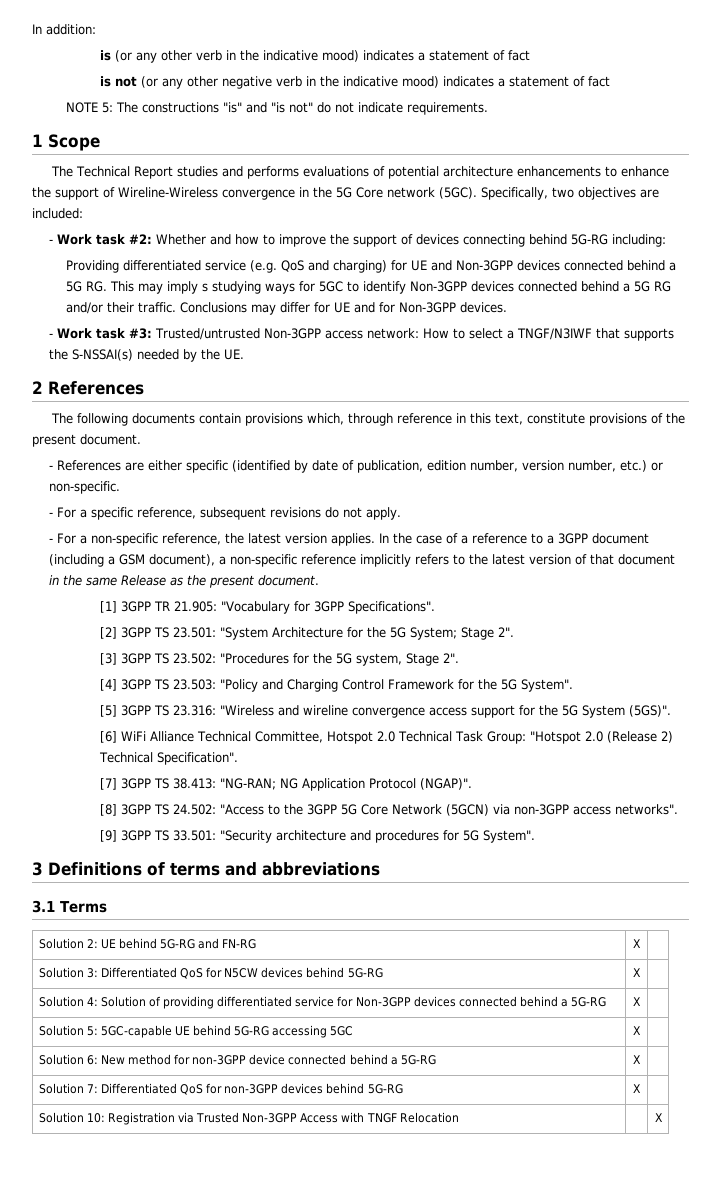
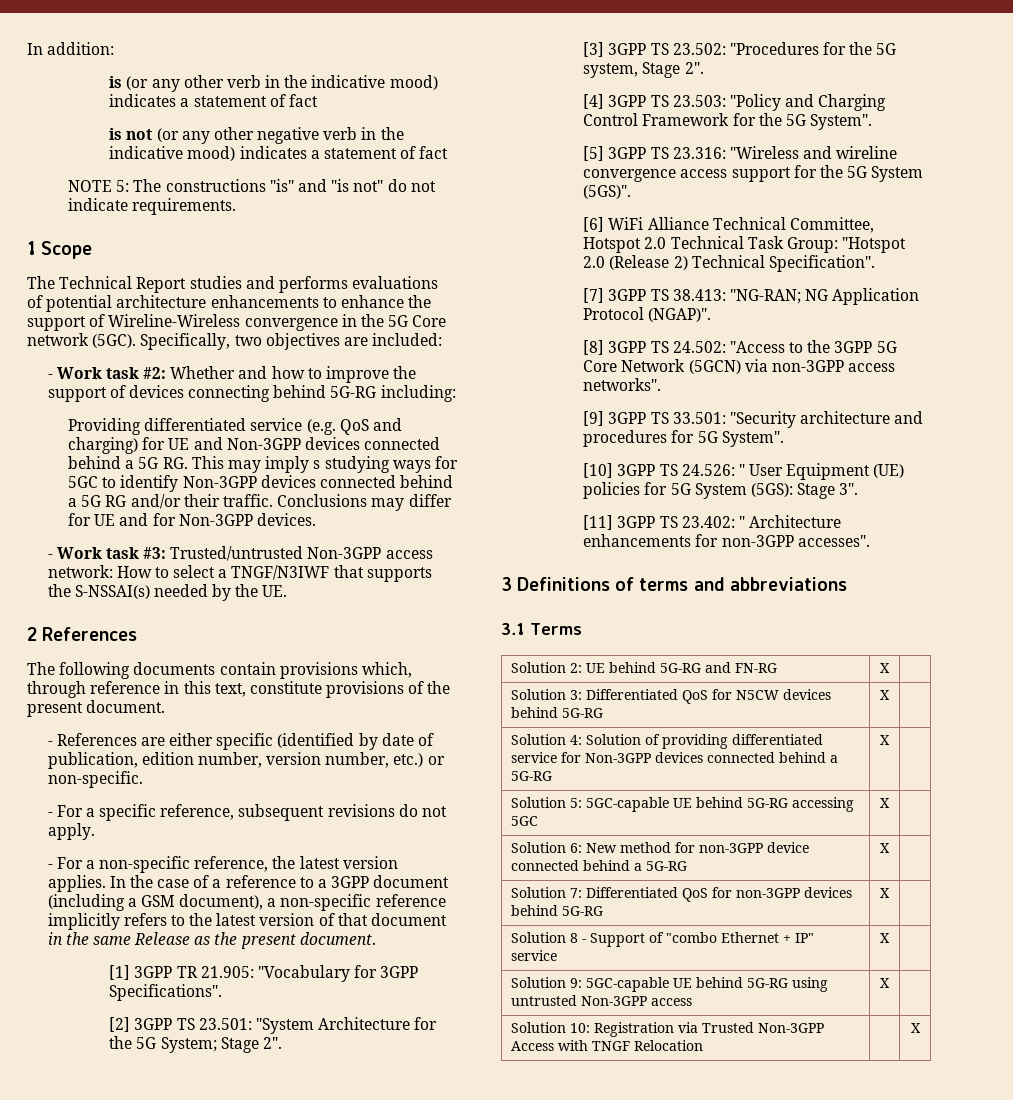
+ [10] 3GPP TS 24.526: " User Equipment (UE) policies for 5G System (5GS): Stage 3".
+ [11] 3GPP TS 23.402: " Architecture enhancements for non-3GPP accesses".
+ Solution 8 - Support of "combo Ethernet + IP" service | X |
+ Solution 9: 5GC-capable UE behind 5G-RG using untrusted Non-3GPP access | X |

